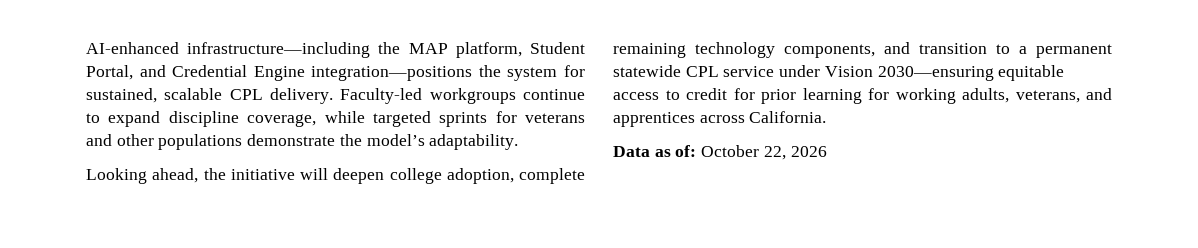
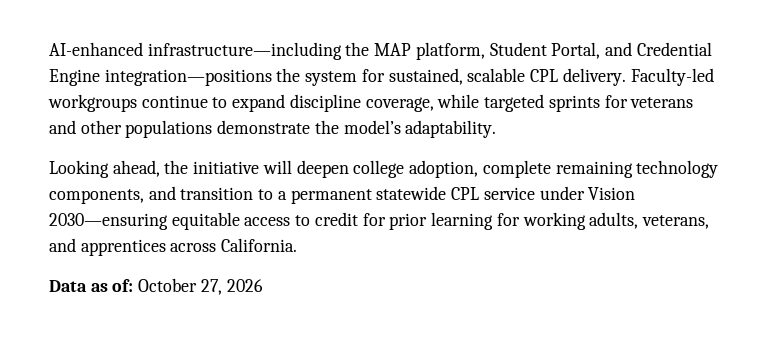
- Data as of: October 22, 2026
+ Data as of: October 27, 2026

